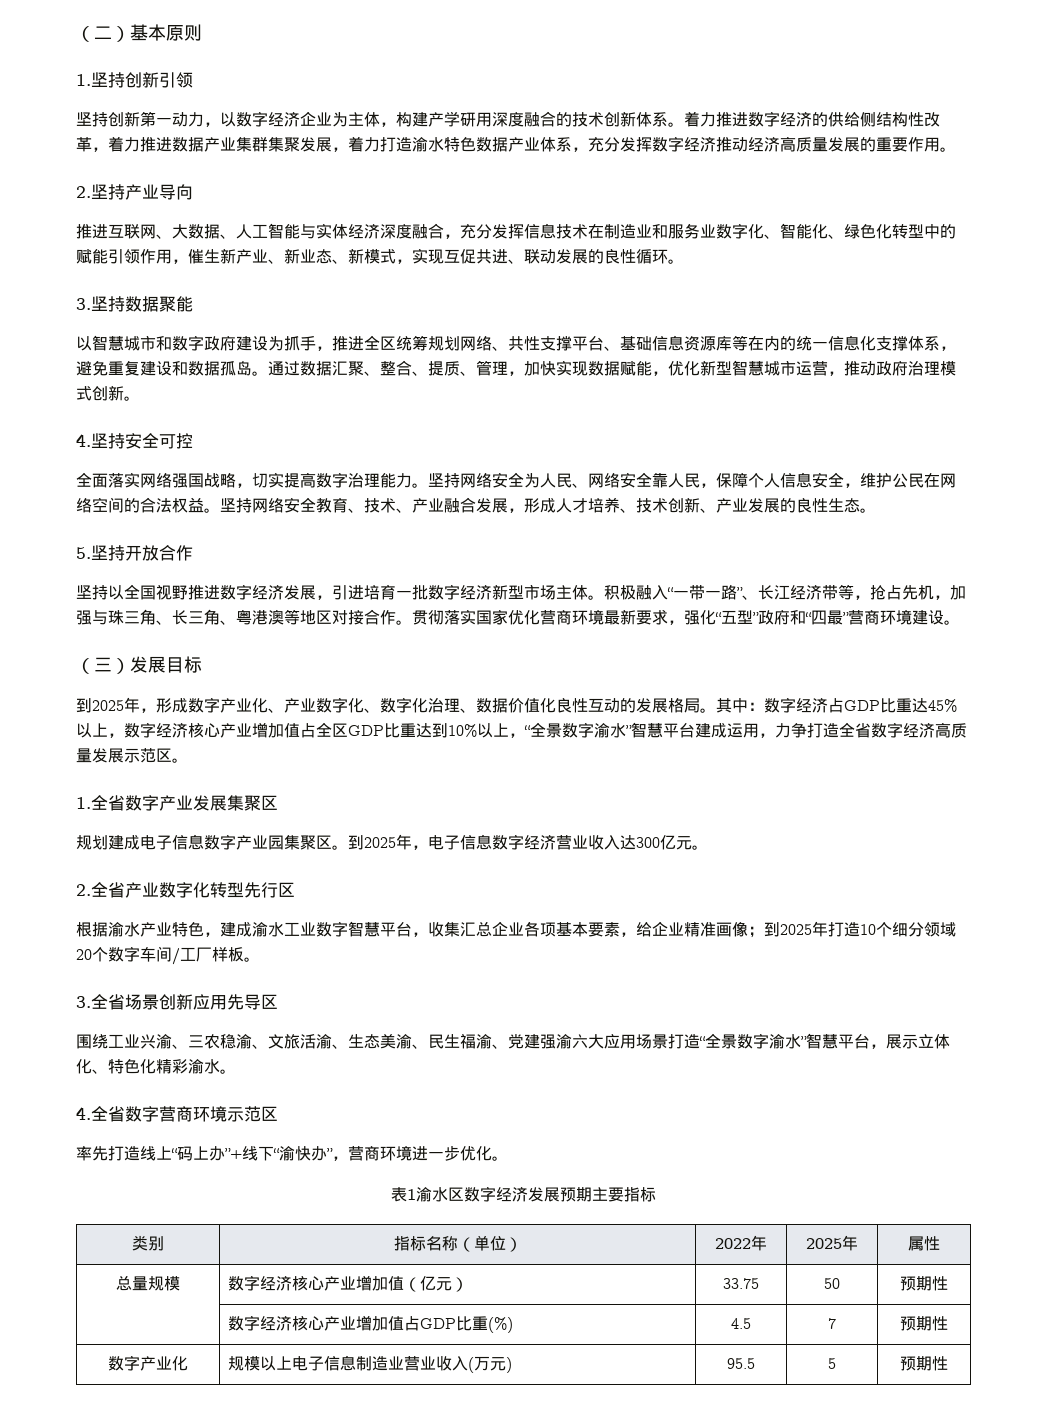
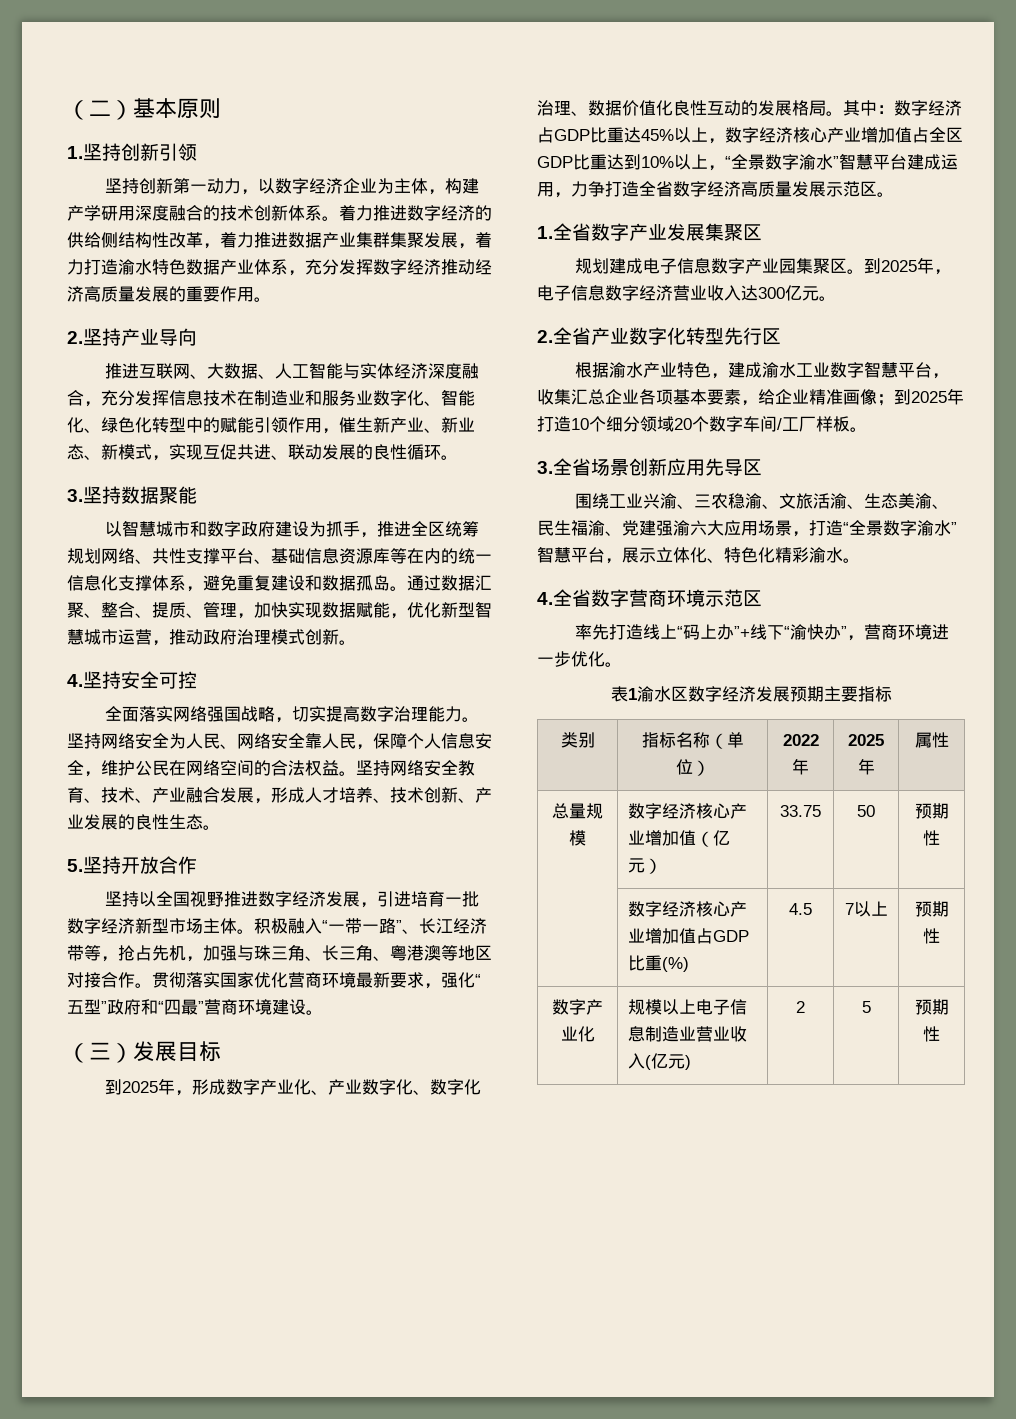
- 围绕工业兴渝、三农稳渝、文旅活渝、生态美渝、民生福渝、党建强渝六大应用场景打造“全景数字渝水”智慧平台，展示立体化、特色化精彩渝水。
+ 围绕工业兴渝、三农稳渝、文旅活渝、生态美渝、民生福渝、党建强渝六大应用场景，打造“全景数字渝水”智慧平台，展示立体化、特色化精彩渝水。
- | 数字经济核心产业增加值占GDP比重(%) | 4.5 | 7 | 预期性
+ | 数字经济核心产业增加值占GDP比重(%) | 4.5 | 7以上 | 预期性
- 数字产业化 | 规模以上电子信息制造业营业收入(万元) | 95.5 | 5 | 预期性
+ 数字产业化 | 规模以上电子信息制造业营业收入(亿元) | 2 | 5 | 预期性

